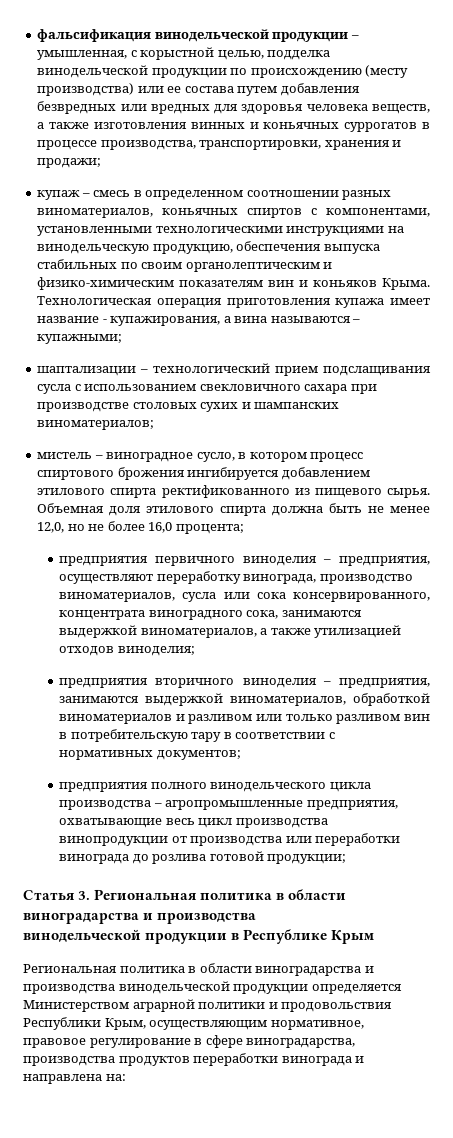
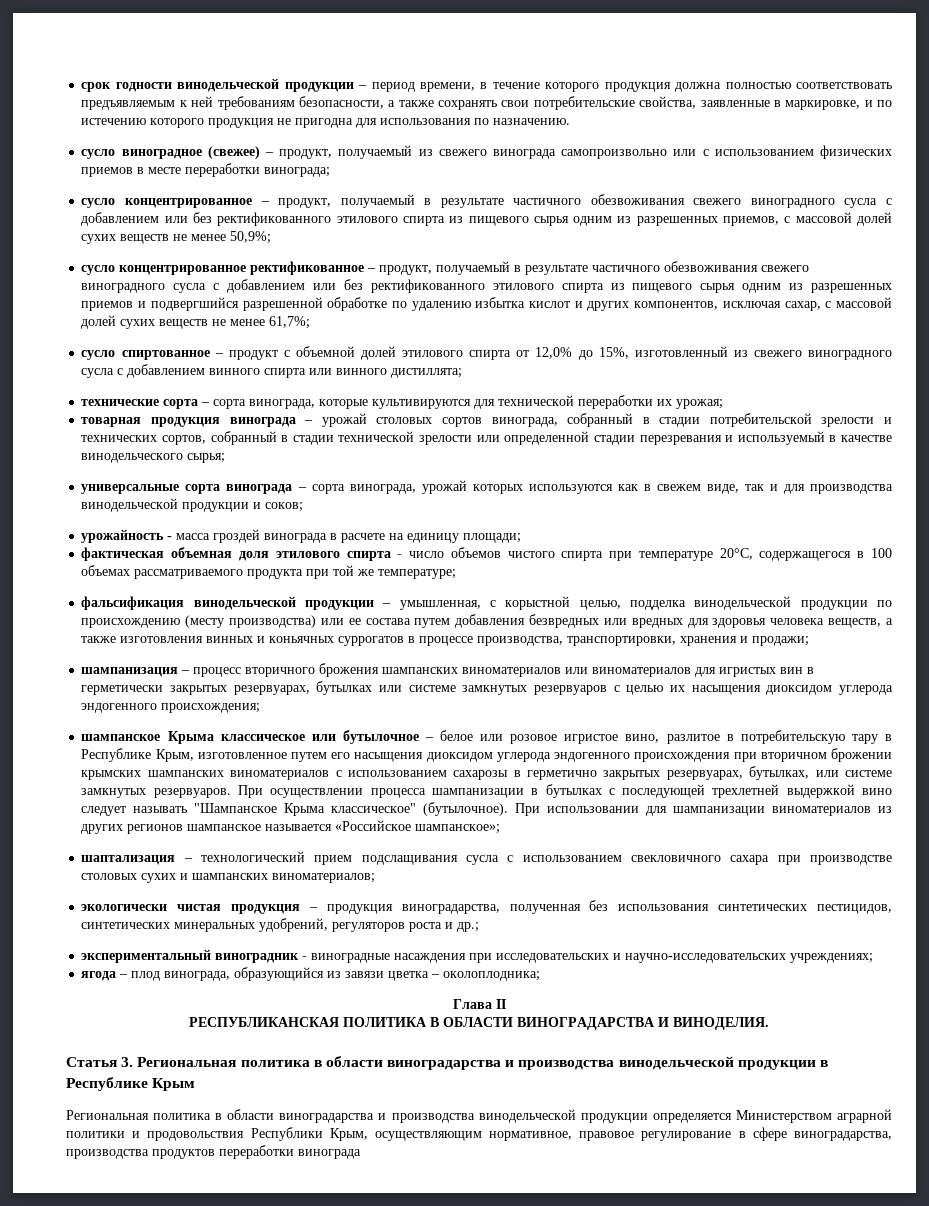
+ срок годности винодельческой продукции – период времени, в течение которого продукция должна полностью соответствовать предъявляемым к ней требованиям безопасности, а также сохранять свои потребительские свойства, заявленные в маркировке, и по истечению которого продукция не пригодна для использования по назначению.
+ сусло виноградное (свежее) – продукт, получаемый из свежего винограда самопроизвольно или с использованием физических приемов в месте переработки винограда;
+ сусло концентрированное – продукт, получаемый в результате частичного обезвоживания свежего виноградного сусла с добавлением или без ректификованного этилового спирта из пищевого сырья одним из разрешенных приемов, с массовой долей сухих веществ не менее 50,9%;
+ сусло концентрированное ректификованное – продукт, получаемый в результате частичного обезвоживания свежего виноградного сусла с добавлением или без ректификованного этилового спирта из пищевого сырья одним из разрешенных приемов и подвергшийся разрешенной обработке по удалению избытка кислот и других компонентов, исключая сахар, с массовой долей сухих веществ не менее 61,7%;
+ сусло спиртованное – продукт с объемной долей этилового спирта от 12,0% до 15%, изготовленный из свежего виноградного сусла с добавлением винного спирта или винного дистиллята;
+ технические сорта – сорта винограда, которые культивируются для технической переработки их урожая;
+ товарная продукция винограда – урожай столовых сортов винограда, собранный в стадии потребительской зрелости и технических сортов, собранный в стадии технической зрелости или определенной стадии перезревания и используемый в качестве винодельческого сырья;
+ универсальные сорта винограда – сорта винограда, урожай которых используются как в свежем виде, так и для производства винодельческой продукции и соков;
+ урожайность - масса гроздей винограда в расчете на единицу площади;
+ фактическая объемная доля этилового спирта - число объемов чистого спирта при температуре 20°С, содержащегося в 100 объемах рассматриваемого продукта при той же температуре;
- купаж – смесь в определенном соотношении разных виноматериалов, коньячных спиртов с компонентами, установленными технологическими инструкциями на винодельческую продукцию, обеспечения выпуска стабильных по своим органолептическим и физико-химическим показателям вин и коньяков Крыма. Технологическая операция приготовления купажа имеет название - купажирования, а вина называются – купажными;
- шаптализации – технологический прием подслащивания сусла с использованием свекловичного сахара при производстве столовых сухих и шампанских виноматериалов;
+ шампанизация – процесс вторичного брожения шампанских виноматериалов или виноматериалов для игристых вин в герметически закрытых резервуарах, бутылках или системе замкнутых резервуаров с целью их насыщения диоксидом углерода эндогенного происхождения;
+ шампанское Крыма классическое или бутылочное – белое или розовое игристое вино, разлитое в потребительскую тару в Республике Крым, изготовленное путем его насыщения диоксидом углерода эндогенного происхождения при вторичном брожении крымских шампанских виноматериалов с использованием сахарозы в герметично закрытых резервуарах, бутылках, или системе замкнутых резервуаров. При осуществлении процесса шампанизации в бутылках с последующей трехлетней выдержкой вино следует называть "Шампанское Крыма классическое" (бутылочное). При использовании для шампанизации виноматериалов из других регионов шампанское называется «Российское шампанское»;
+ шаптализация – технологический прием подслащивания сусла с использованием свекловичного сахара при производстве столовых сухих и шампанских виноматериалов;
- мистель – виноградное сусло, в котором процесс спиртового брожения ингибируется добавлением этилового спирта ректификованного из пищевого сырья. Объемная доля этилового спирта должна быть не менее 12,0, но не более 16,0 процента;
- предприятия первичного виноделия – предприятия, осуществляют переработку винограда, производство виноматериалов, сусла или сока консервированного, концентрата виноградного сока, занимаются выдержкой виноматериалов, а также утилизацией отходов виноделия;
- предприятия вторичного виноделия – предприятия, занимаются выдержкой виноматериалов, обработкой виноматериалов и разливом или только разливом вин в потребительскую тару в соответствии с нормативных документов;
- предприятия полного винодельческого цикла производства – агропромышленные предприятия, охватывающие весь цикл производства винопродукции от производства или переработки винограда до розлива готовой продукции;
+ экологически чистая продукция – продукция виноградарства, полученная без использования синтетических пестицидов, синтетических минеральных удобрений, регуляторов роста и др.;
+ экспериментальный виноградник - виноградные насаждения при исследовательских и научно-исследовательских учреждениях;
+ ягода – плод винограда, образующийся из завязи цветка – околоплодника;
+ Глава II
+ РЕСПУБЛИКАНСКАЯ ПОЛИТИКА В ОБЛАСТИ ВИНОГРАДАРСТВА И ВИНОДЕЛИЯ.
- Статья 3. Региональная политика в области виноградарства и производства
- винодельческой продукции в Республике Крым
+ Статья 3. Региональная политика в области виноградарства и производства винодельческой продукции в Республике Крым
- Региональная политика в области виноградарства и производства винодельческой продукции определяется Министерством аграрной политики и продовольствия Республики Крым, осуществляющим нормативное, правовое регулирование в сфере виноградарства, производства продуктов переработки винограда и направлена на:
+ Региональная политика в области виноградарства и производства винодельческой продукции определяется Министерством аграрной политики и продовольствия Республики Крым, осуществляющим нормативное, правовое регулирование в сфере виноградарства, производства продуктов переработки винограда

